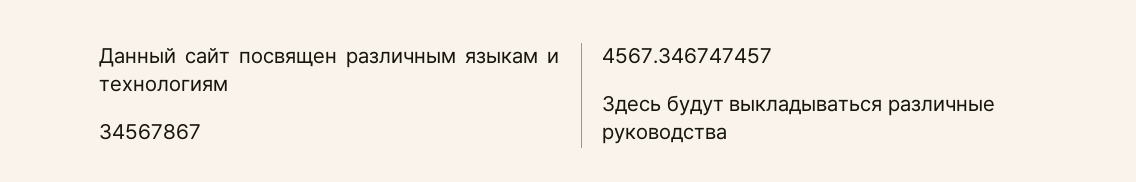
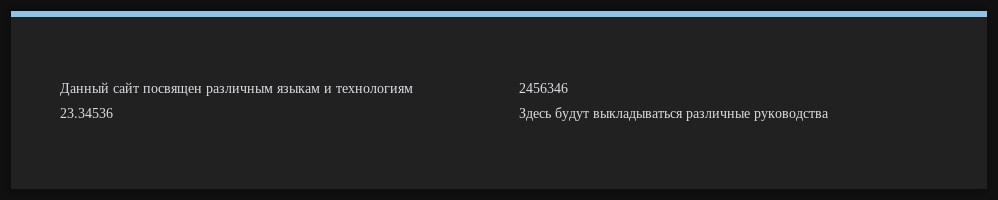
- 34567867
- 4567.346747457
+ 23.34536
+ 2456346

